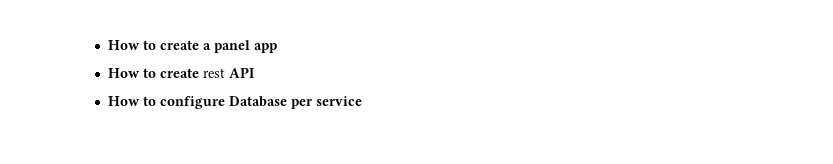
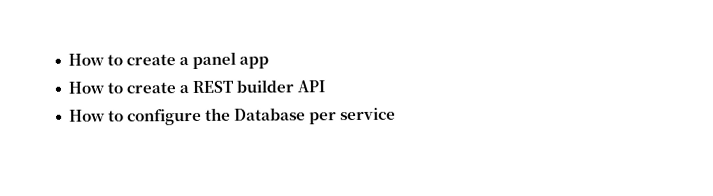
- How to create rest API
+ How to create a REST builder API
- How to configure Database per service
+ How to configure the Database per service

